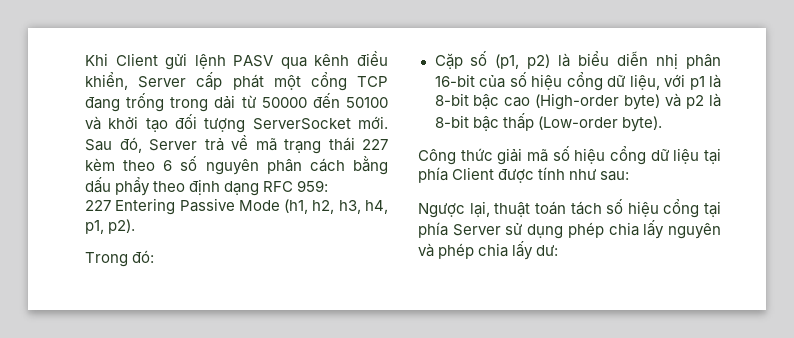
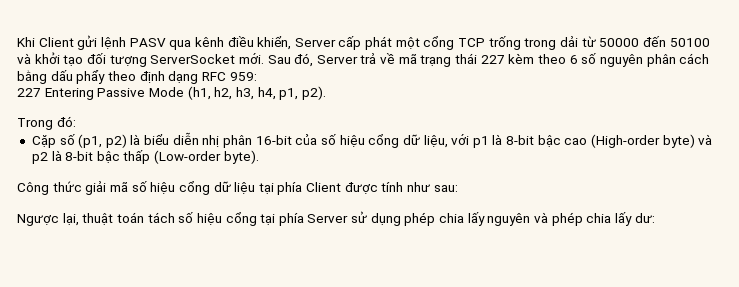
- Khi Client gửi lệnh PASV qua kênh điều khiển, Server cấp phát một cổng TCP đang trống trong dải từ 50000 đến 50100 và khởi tạo đối tượng ServerSocket mới.
+ Khi Client gửi lệnh PASV qua kênh điều khiển, Server cấp phát một cổng TCP trống trong dải từ 50000 đến 50100 và khởi tạo đối tượng ServerSocket mới.

